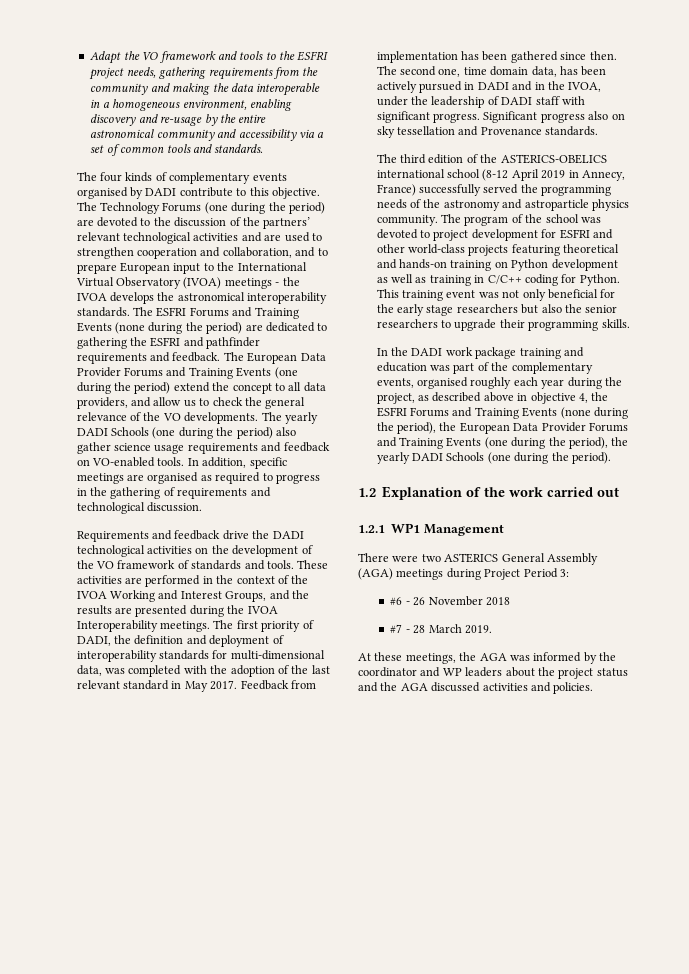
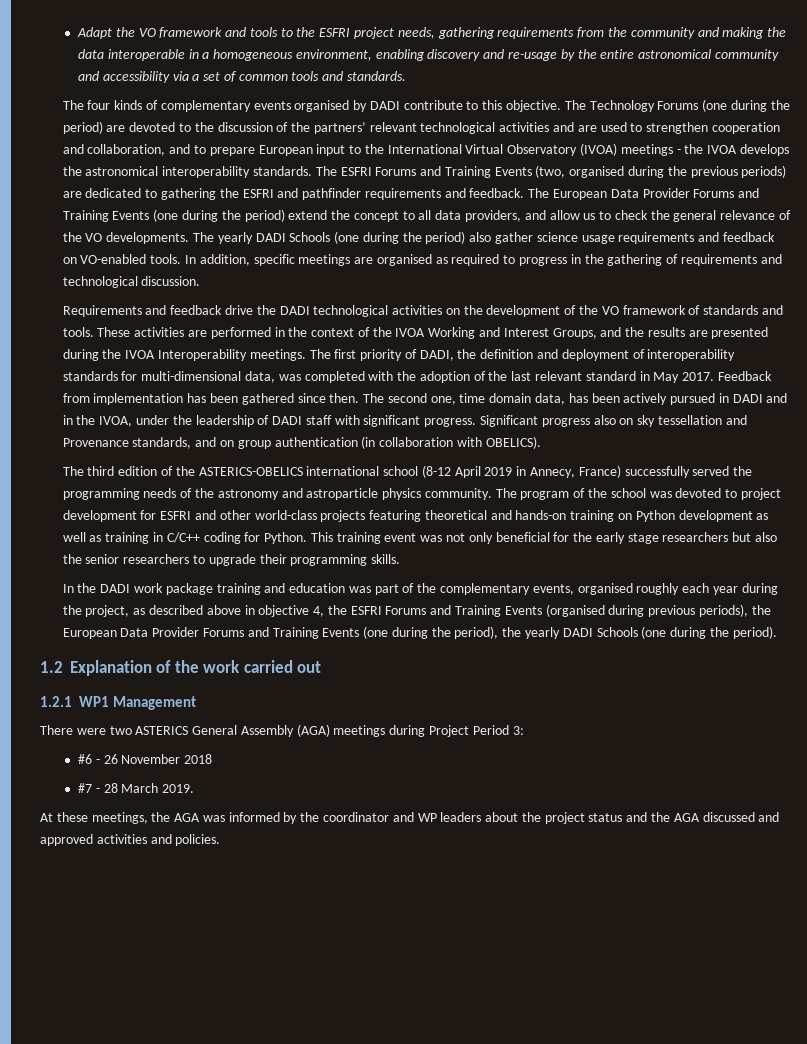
- The ESFRI Forums and Training Events (none during the period) are dedicated to gathering the ESFRI and pathfinder requirements and feedback.
+ The ESFRI Forums and Training Events (two, organised during the previous periods) are dedicated to gathering the ESFRI and pathfinder requirements and feedback.
- Significant progress also on sky tessellation and Provenance standards.
+ Significant progress also on sky tessellation and Provenance standards, and on group authentication (in collaboration with OBELICS).
- In the DADI work package training and education was part of the complementary events, organised roughly each year during the project, as described above in objective 4, the ESFRI Forums and Training Events (none during the period), the European Data Provider Forums and Training Events (one during the period), the yearly DADI Schools (one during the period).
+ In the DADI work package training and education was part of the complementary events, organised roughly each year during the project, as described above in objective 4, the ESFRI Forums and Training Events (organised during previous periods), the European Data Provider Forums and Training Events (one during the period), the yearly DADI Schools (one during the period).
- At these meetings, the AGA was informed by the coordinator and WP leaders about the project status and the AGA discussed activities and policies.
+ At these meetings, the AGA was informed by the coordinator and WP leaders about the project status and the AGA discussed and approved activities and policies.

